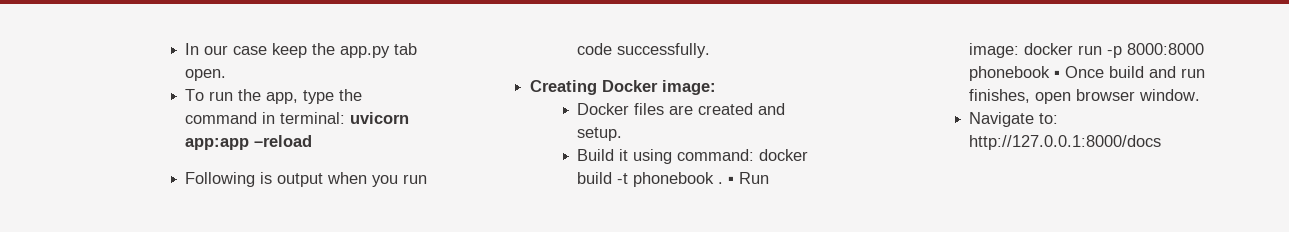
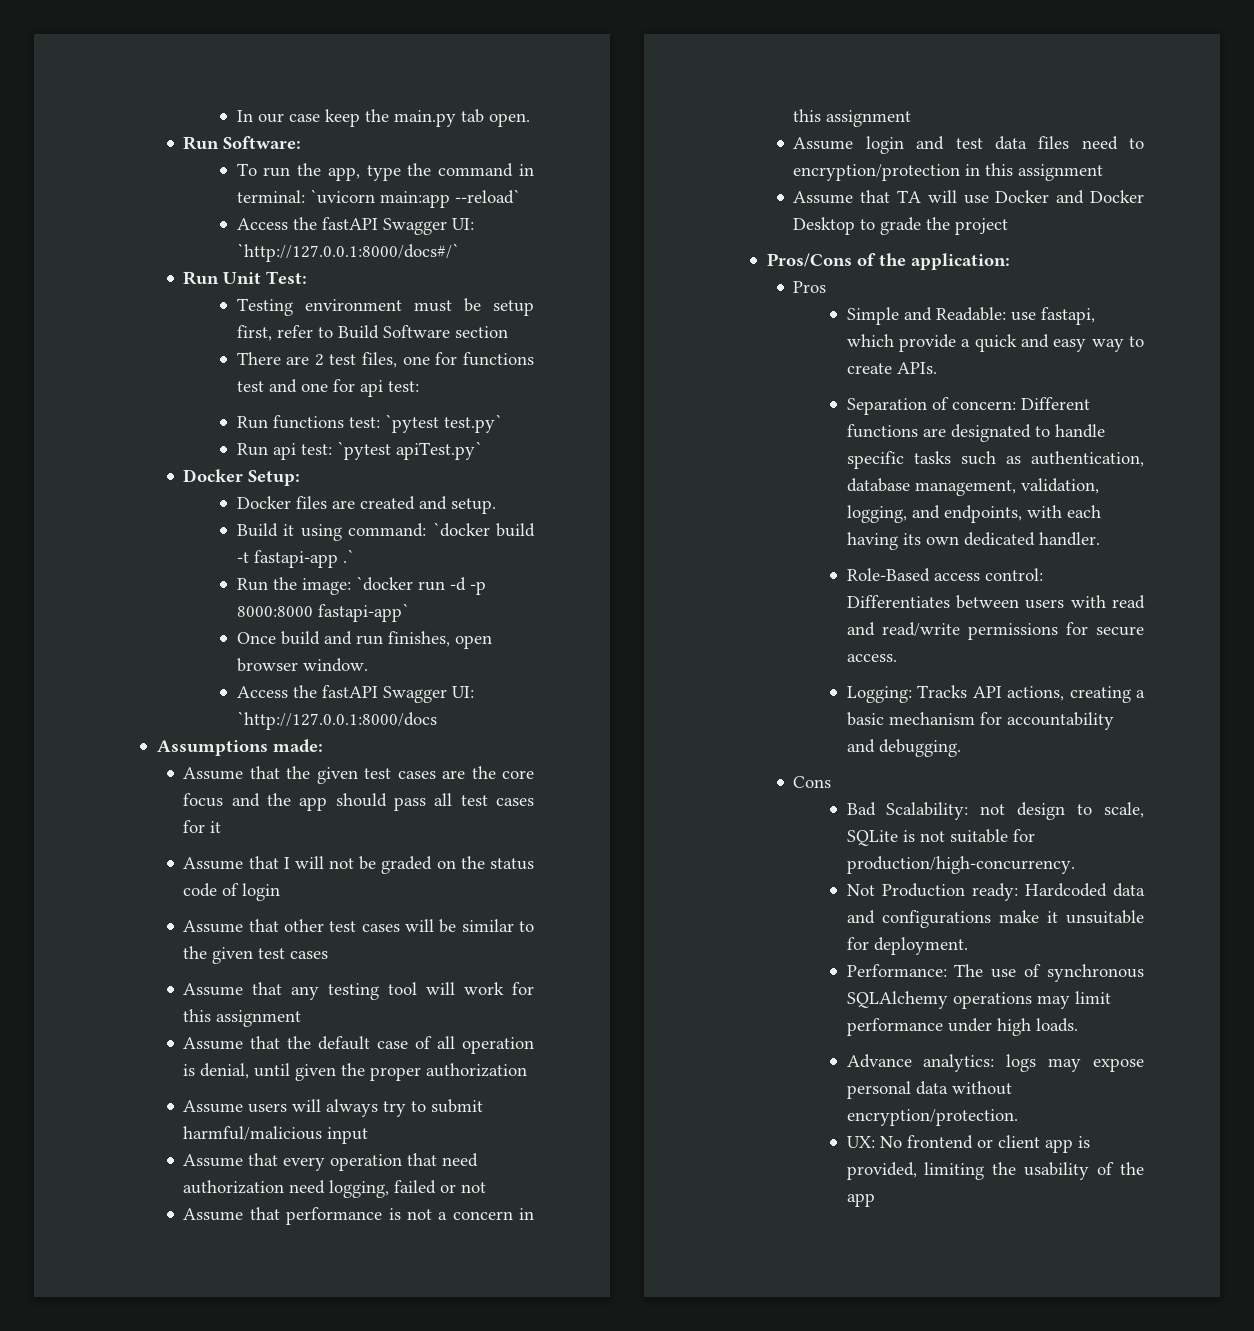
- In our case keep the app.py tab open.
+ In our case keep the main.py tab open.
+ Run Software:
- To run the app, type the command in terminal: uvicorn app:app –reload
- Following is output when you run code successfully.
- Creating Docker image:
+ To run the app, type the command in terminal: `uvicorn main:app --reload`
+ Access the fastAPI Swagger UI: `http://127.0.0.1:8000/docs#/`
+ Run Unit Test:
+ Testing environment must be setup first, refer to Build Software section
+ There are 2 test files, one for functions test and one for api test:
+ Run functions test: `pytest test.py`
+ Run api test: `pytest apiTest.py`
+ Docker Setup:
- Build it using command: docker build -t phonebook . ▪ Run image: docker run -p 8000:8000 phonebook ▪ Once build and run finishes, open browser window.
+ Build it using command: `docker build -t fastapi-app .`
+ Run the image: `docker run -d -p 8000:8000 fastapi-app`
+ Once build and run finishes, open browser window.
- Navigate to: http://127.0.0.1:8000/docs
+ Access the fastAPI Swagger UI: `http://127.0.0.1:8000/docs
+ Assumptions made:
+ Assume that the given test cases are the core focus and the app should pass all test cases for it
+ Assume that I will not be graded on the status code of login
+ Assume that other test cases will be similar to the given test cases
+ Assume that any testing tool will work for this assignment
+ Assume that the default case of all operation is denial, until given the proper authorization
+ Assume users will always try to submit harmful/malicious input
+ Assume that every operation that need authorization need logging, failed or not
+ Assume that performance is not a concern in this assignment
+ Assume login and test data files need to encryption/protection in this assignment
+ Assume that TA will use Docker and Docker Desktop to grade the project
+ Pros/Cons of the application:
+ Pros
+ Simple and Readable: use fastapi, which provide a quick and easy way to create APIs.
+ Separation of concern: Different functions are designated to handle specific tasks such as authentication, database management, validation, logging, and endpoints, with each having its own dedicated handler.
+ Role-Based access control: Differentiates between users with read and read/write permissions for secure access.
+ Logging: Tracks API actions, creating a basic mechanism for accountability and debugging.
+ Cons
+ Bad Scalability: not design to scale, SQLite is not suitable for production/high-concurrency.
+ Not Production ready: Hardcoded data and configurations make it unsuitable for deployment.
+ Performance: The use of synchronous SQLAlchemy operations may limit performance under high loads.
+ Advance analytics: logs may expose personal data without encryption/protection.
+ UX: No frontend or client app is provided, limiting the usability of the app

